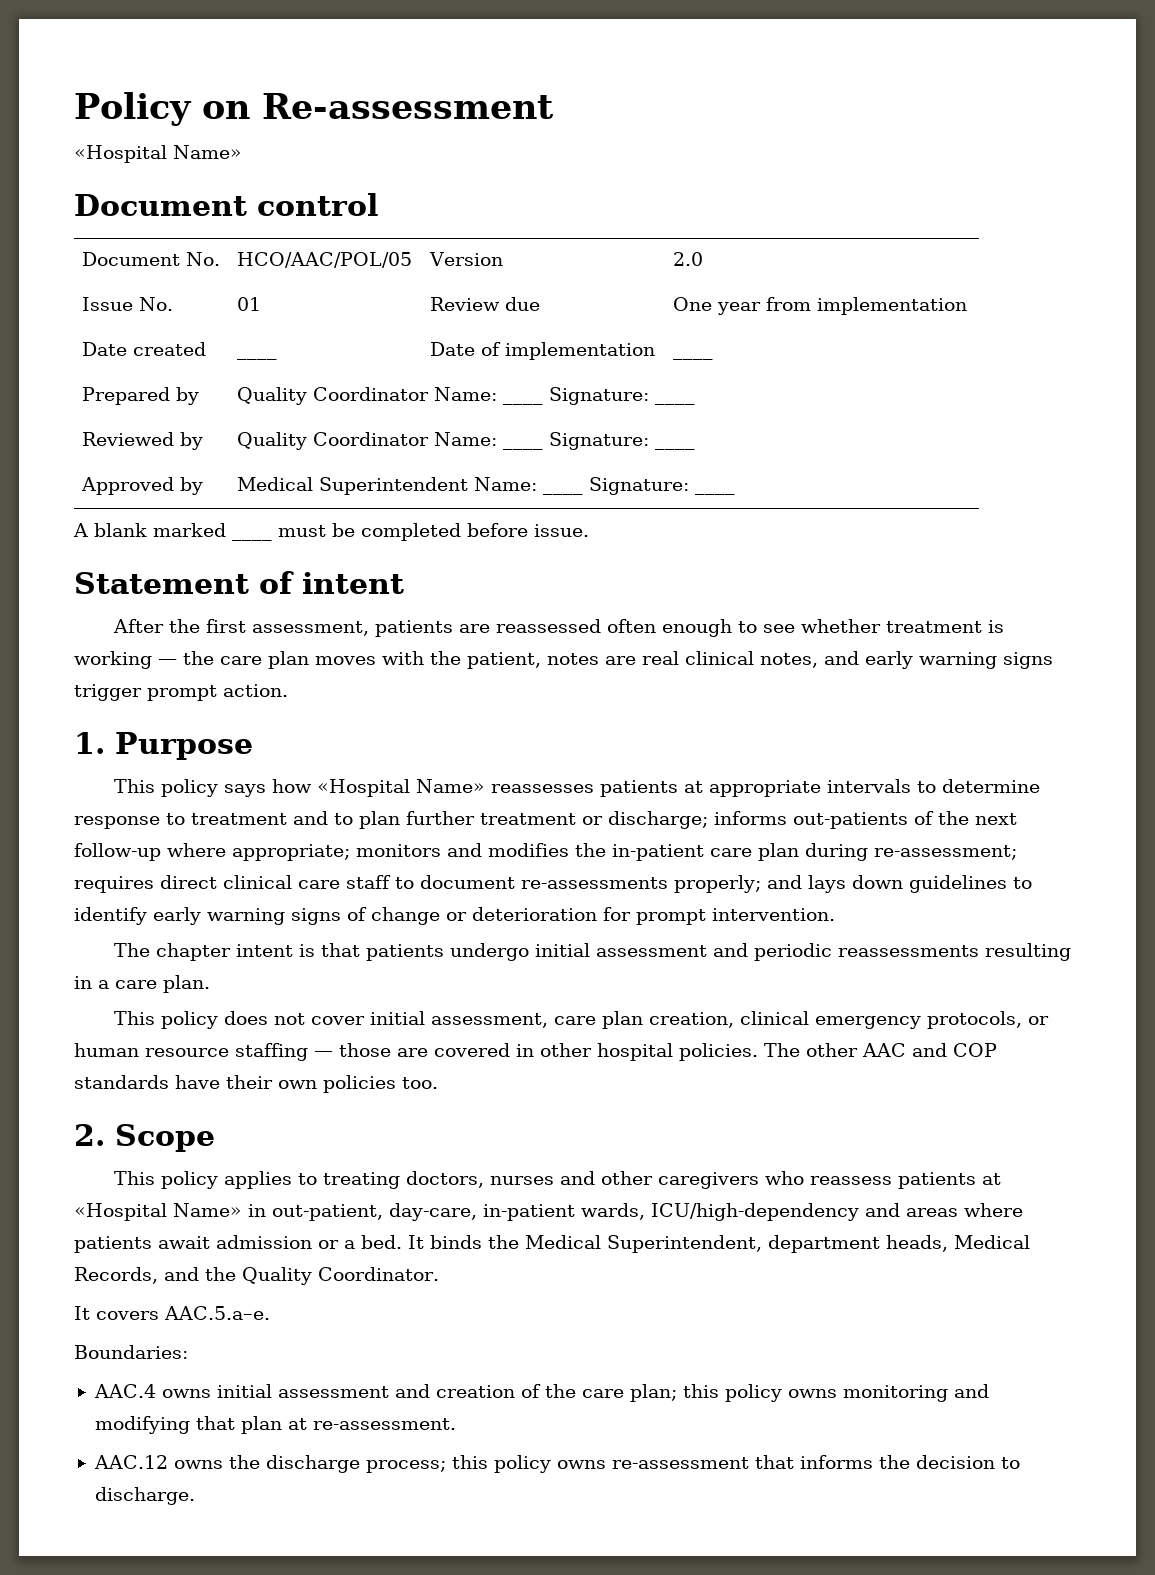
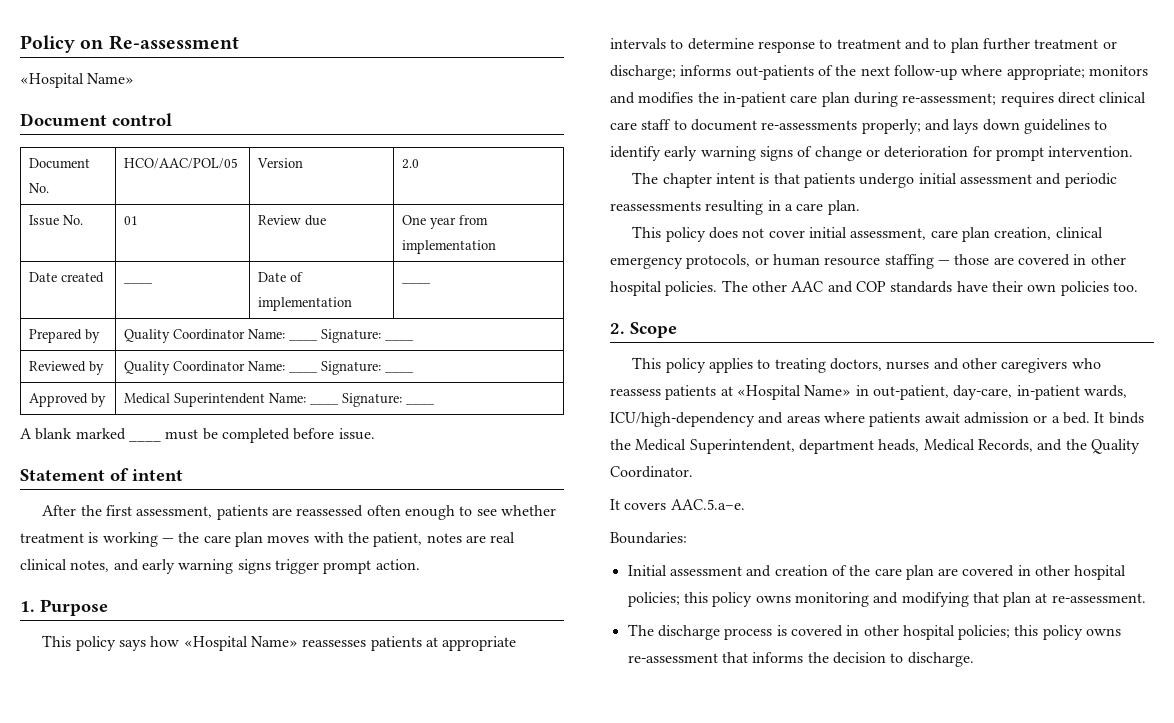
- AAC.4 owns initial assessment and creation of the care plan; this policy owns monitoring and modifying that plan at re-assessment.
+ Initial assessment and creation of the care plan are covered in other hospital policies; this policy owns monitoring and modifying that plan at re-assessment.
- AAC.12 owns the discharge process; this policy owns re-assessment that informs the decision to discharge.
+ The discharge process is covered in other hospital policies; this policy owns re-assessment that informs the decision to discharge.

